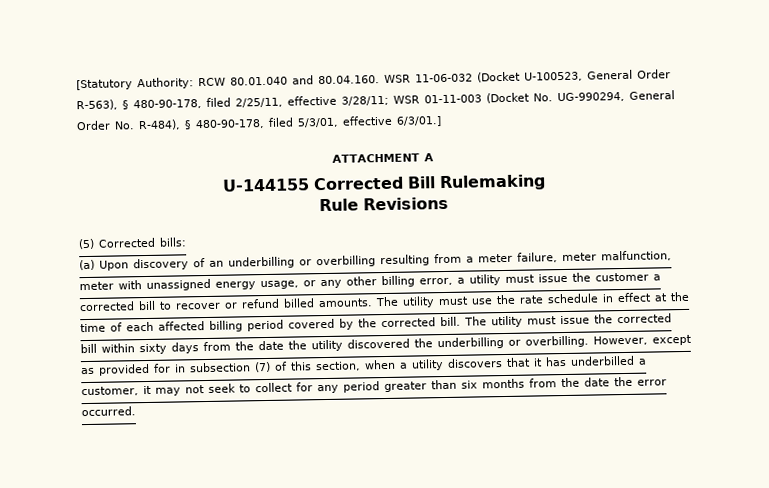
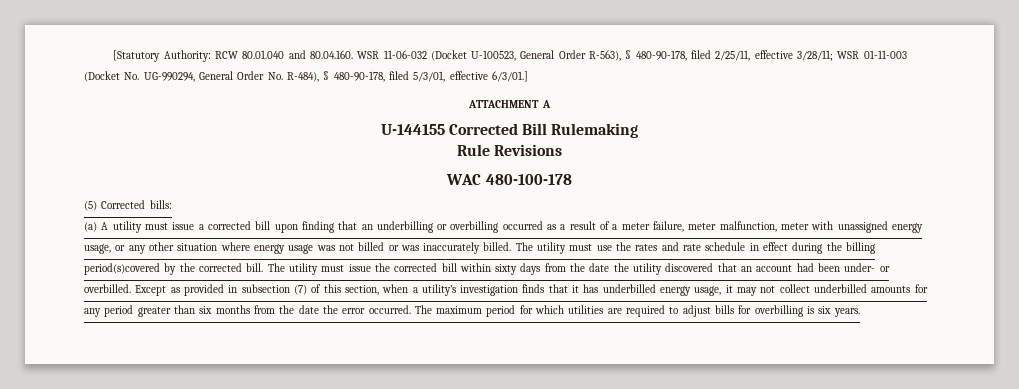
+ WAC 480-100-178
- (a) Upon discovery of an underbilling or overbilling resulting from a meter failure, meter malfunction, meter with unassigned energy usage, or any other billing error, a utility must issue the customer a corrected bill to recover or refund billed amounts.
+ (a) A utility must issue a corrected bill upon finding that an underbilling or overbilling occurred as a result of a meter failure, meter malfunction, meter with unassigned energy usage, or any other situation where energy usage was not billed or was inaccurately billed.
- The utility must use the rate schedule in effect at the time of each affected billing period covered by the corrected bill.
+ The utility must use the rates and rate schedule in effect during the billing period(s)covered by the corrected bill.
- The utility must issue the corrected bill within sixty days from the date the utility discovered the underbilling or overbilling. However, except as provided for in subsection (7) of this section, when a utility discovers that it has underbilled a customer, it may not seek to collect for any period greater than six months from the date the error occurred.
+ The utility must issue the corrected bill within sixty days from the date the utility discovered that an account had been under- or overbilled. Except as provided in subsection (7) of this section, when a utility’s investigation finds that it has underbilled energy usage, it may not collect underbilled amounts for any period greater than six months from the date the error occurred.
+ The maximum period for which utilities are required to adjust bills for overbilling is six years.

